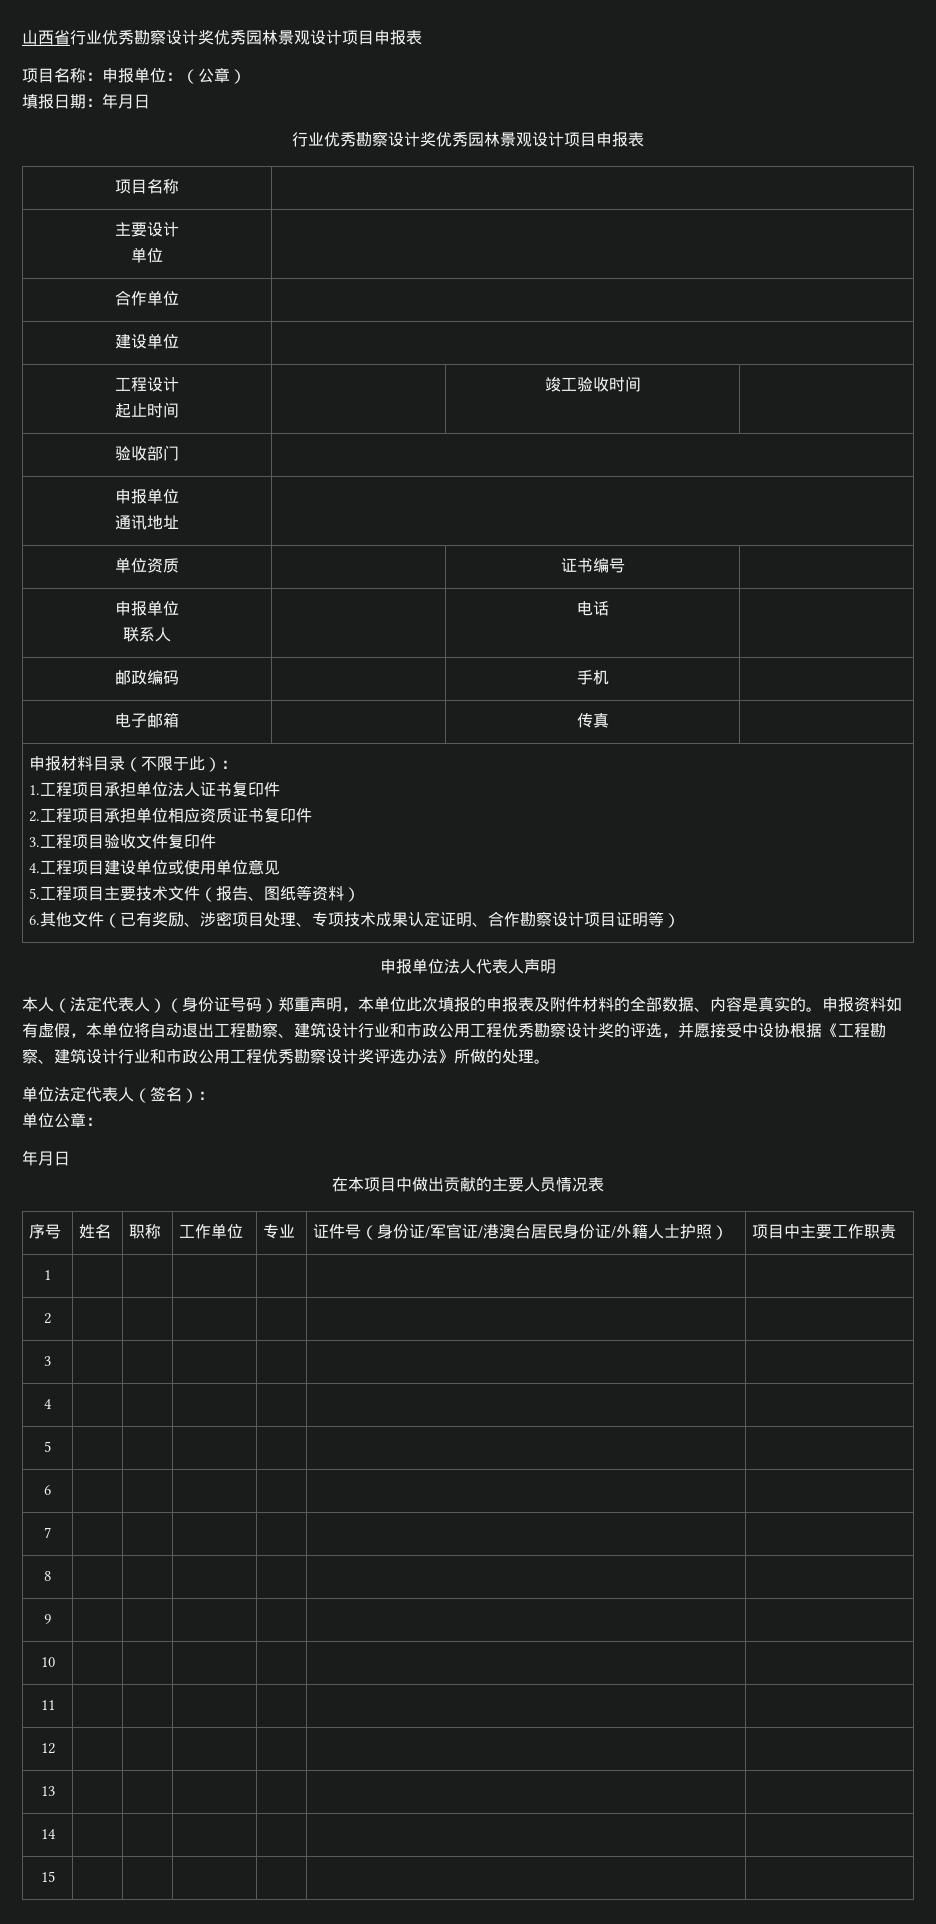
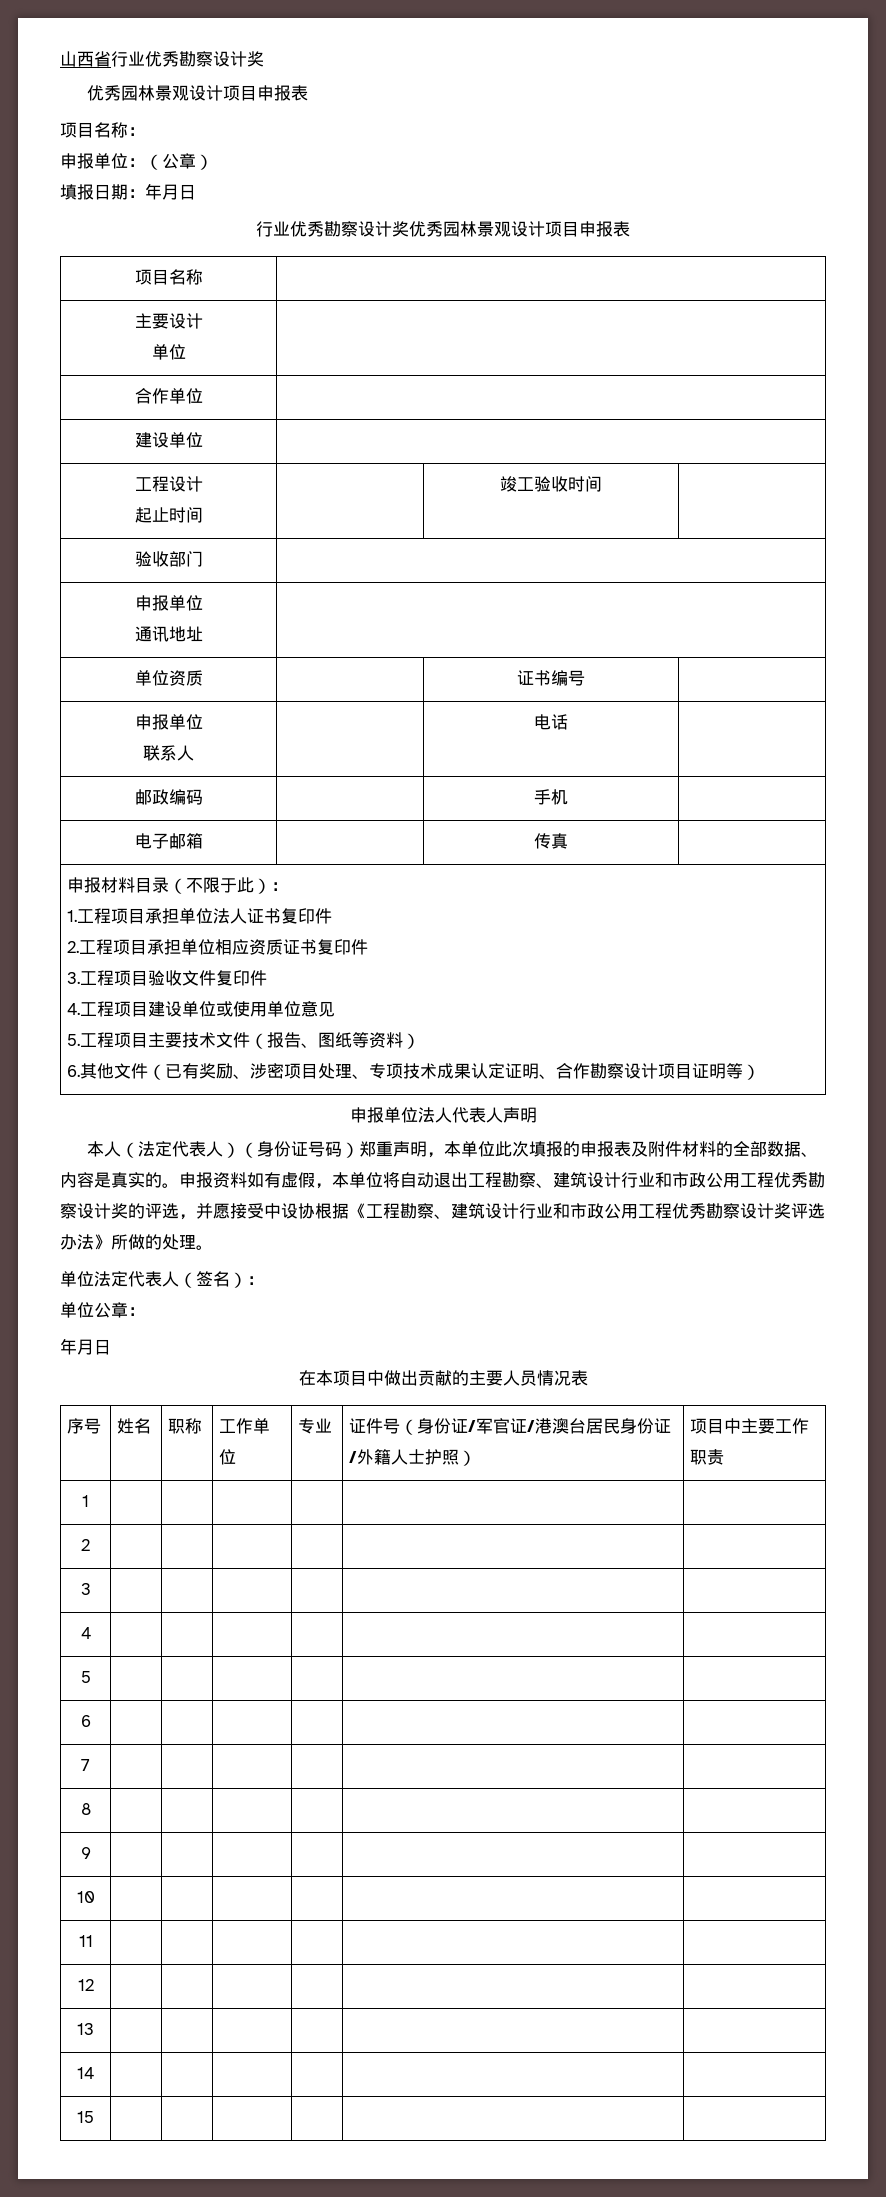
- 山西省行业优秀勘察设计奖优秀园林景观设计项目申报表
+ 山西省行业优秀勘察设计奖
+ 优秀园林景观设计项目申报表
- 项目名称：申报单位：（公章）
+ 项目名称：
+ 申报单位：（公章）

